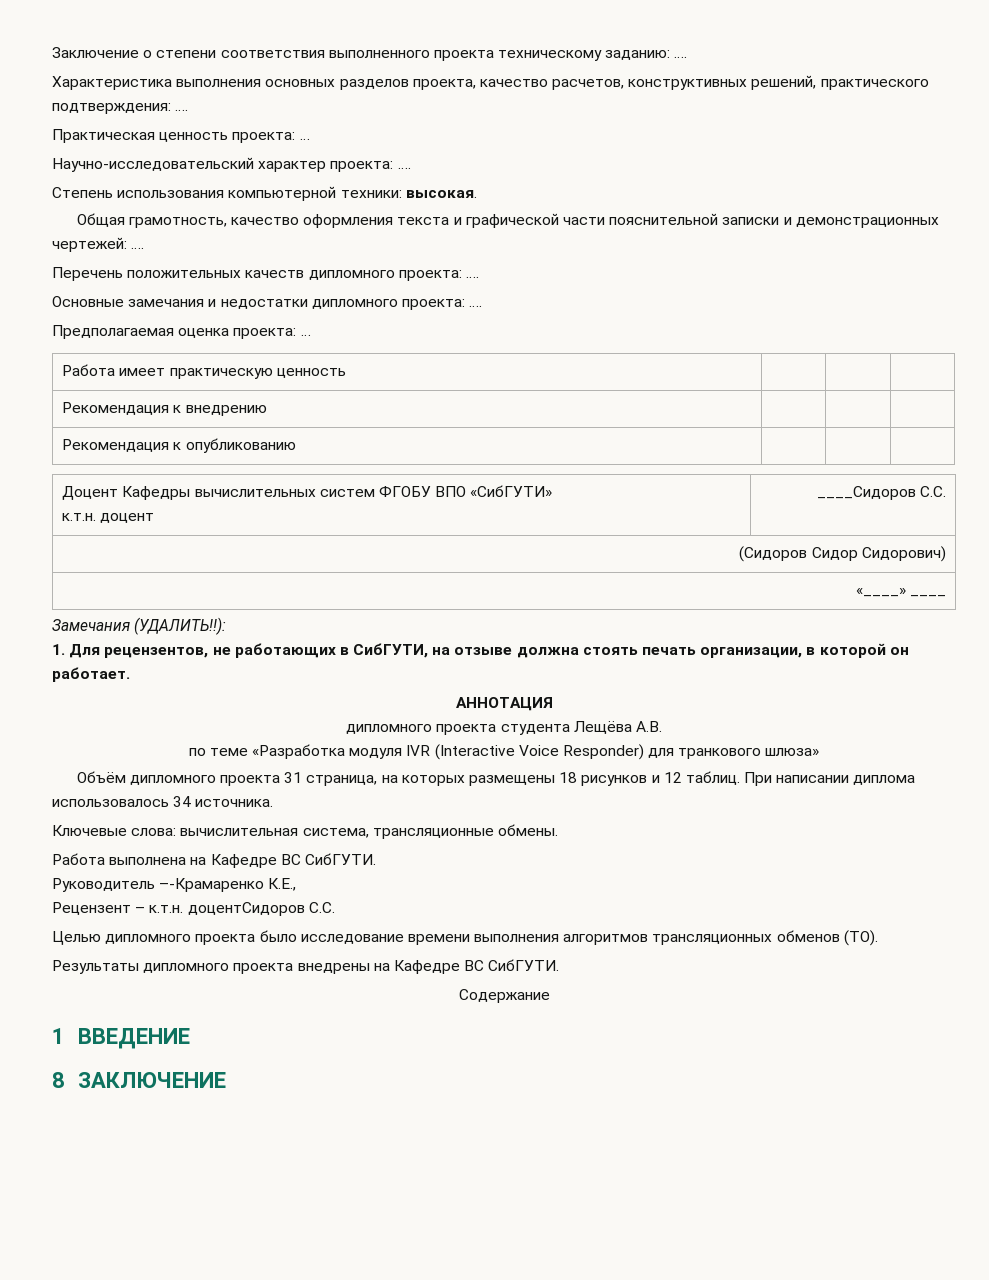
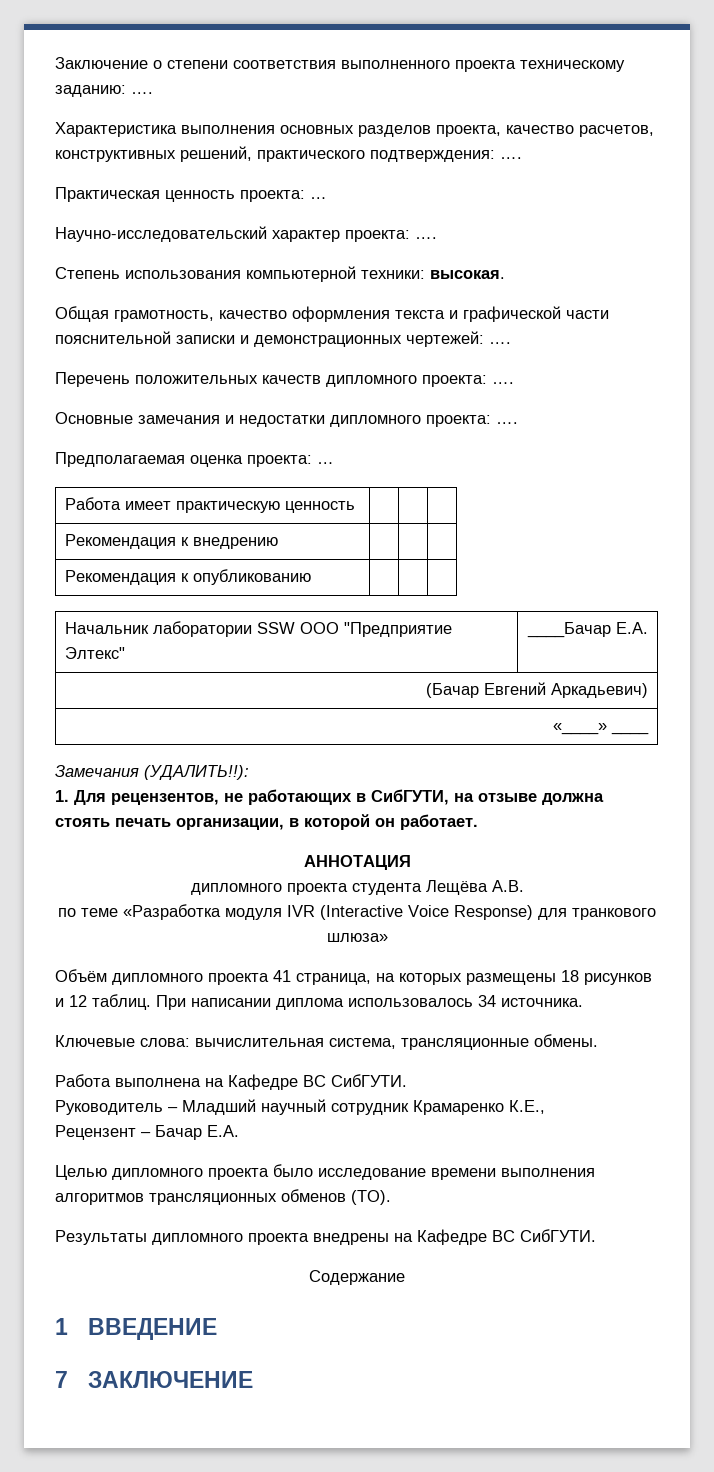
- Доцент Кафедры вычислительных систем ФГОБУ ВПО «СибГУТИ»
- к.т.н. доцент | ____Сидоров С.С.
- (Сидоров Сидор Сидорович)
+ Начальник лаборатории SSW ООО "Предприятие Элтекс" | ____Бачар Е.А.
+ (Бачар Евгений Аркадьевич)
- по теме «Разработка модуля IVR (Interactive Voice Responder) для транкового шлюза»
+ по теме «Разработка модуля IVR (Interactive Voice Response) для транкового шлюза»
- Объём дипломного проекта 31 страница, на которых размещены 18 рисунков и 12 таблиц.
+ Объём дипломного проекта 41 страница, на которых размещены 18 рисунков и 12 таблиц.
- Руководитель –-Крамаренко К.Е.,
+ Руководитель – Младший научный сотрудник Крамаренко К.Е.,
- Рецензент – к.т.н. доцентСидоров С.С.
+ Рецензент – Бачар Е.А.
- 8 ЗАКЛЮЧЕНИЕ
+ 7 ЗАКЛЮЧЕНИЕ

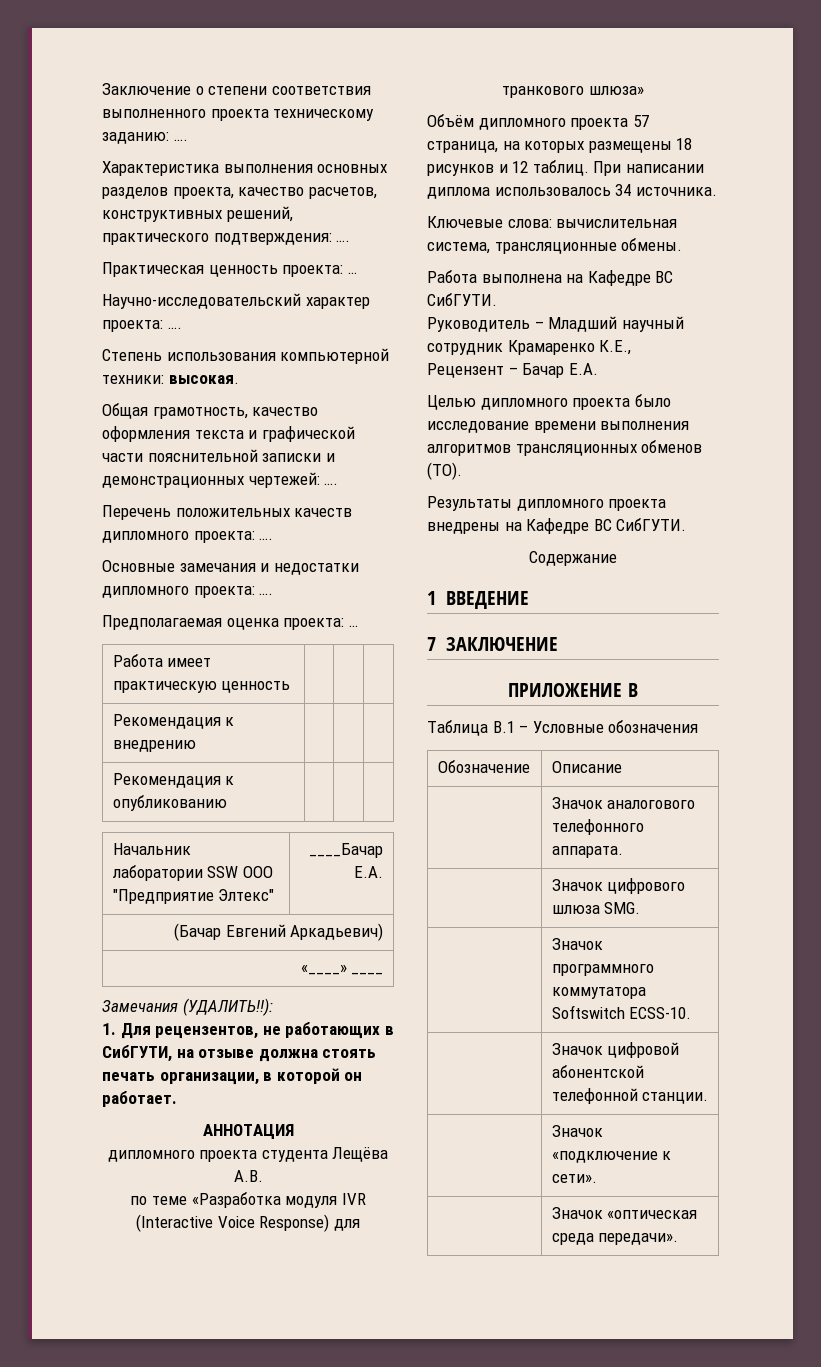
- Объём дипломного проекта 41 страница, на которых размещены 18 рисунков и 12 таблиц.
+ Объём дипломного проекта 57 страница, на которых размещены 18 рисунков и 12 таблиц.
+ ПРИЛОЖЕНИЕ В
+ Таблица В.1 – Условные обозначения
+ Обозначение | Описание
+ | Значок аналогового телефонного аппарата.
+ | Значок цифрового шлюза SMG.
+ | Значок программного коммутатора Softswitch ECSS-10.
+ | Значок цифровой абонентской телефонной станции.
+ | Значок «подключение к сети».
+ | Значок «оптическая среда передачи».

